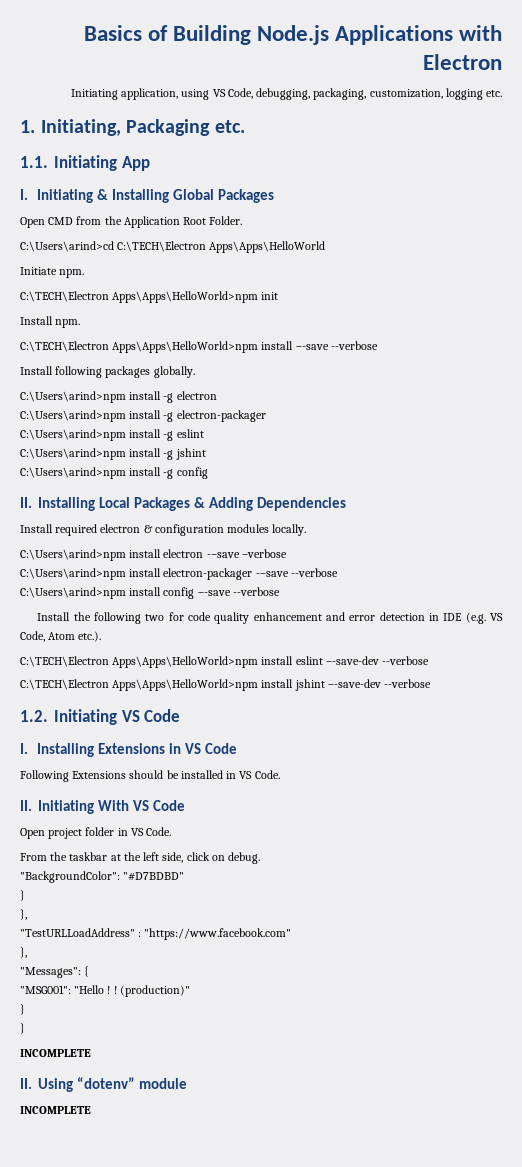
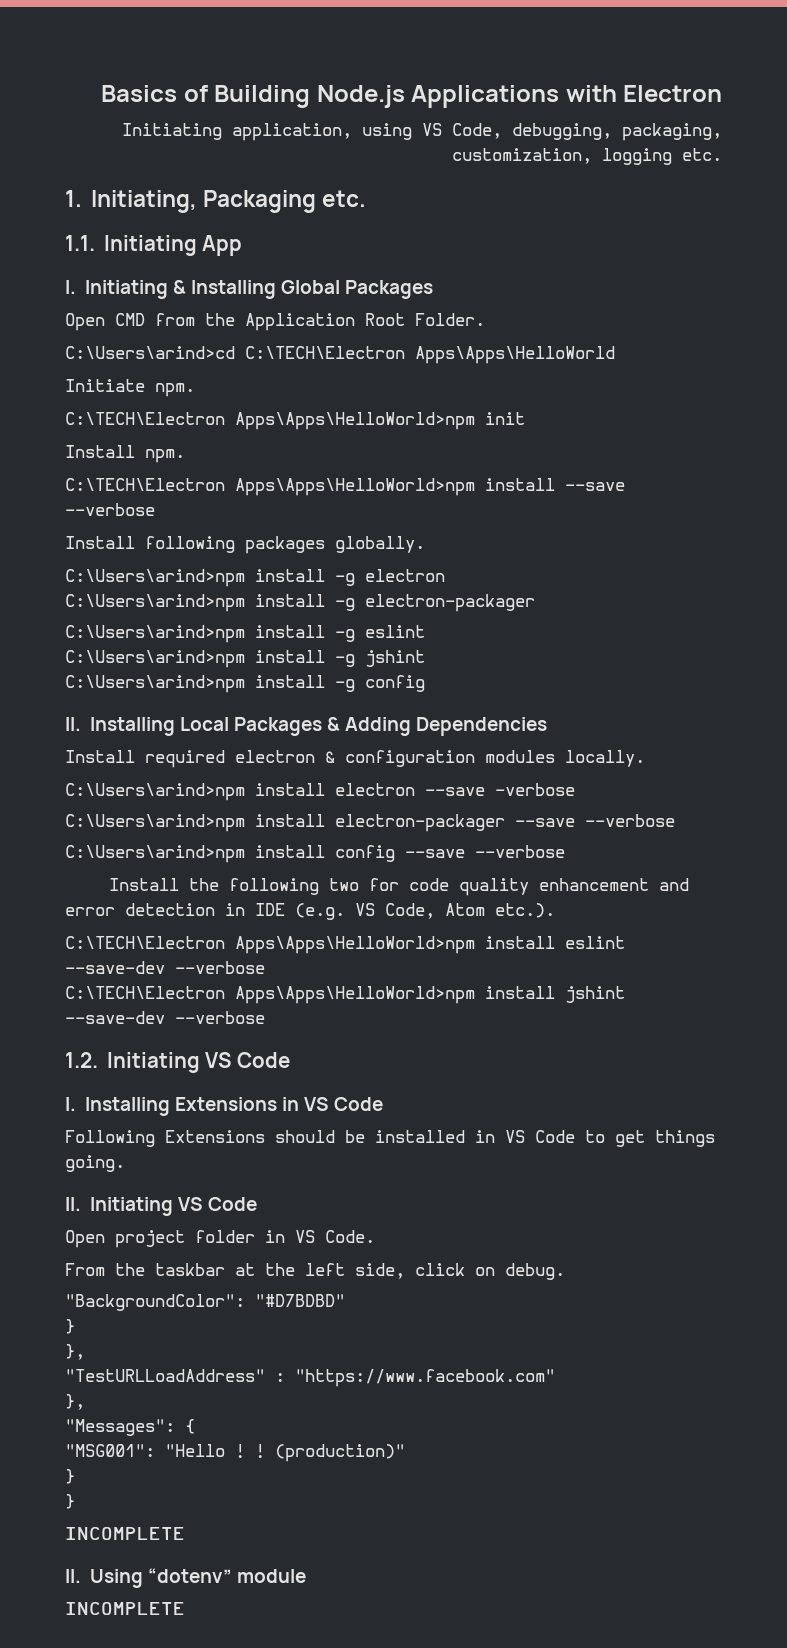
- Following Extensions should be installed in VS Code.
+ Following Extensions should be installed in VS Code to get things going.
- II. Initiating With VS Code
+ II. Initiating VS Code

